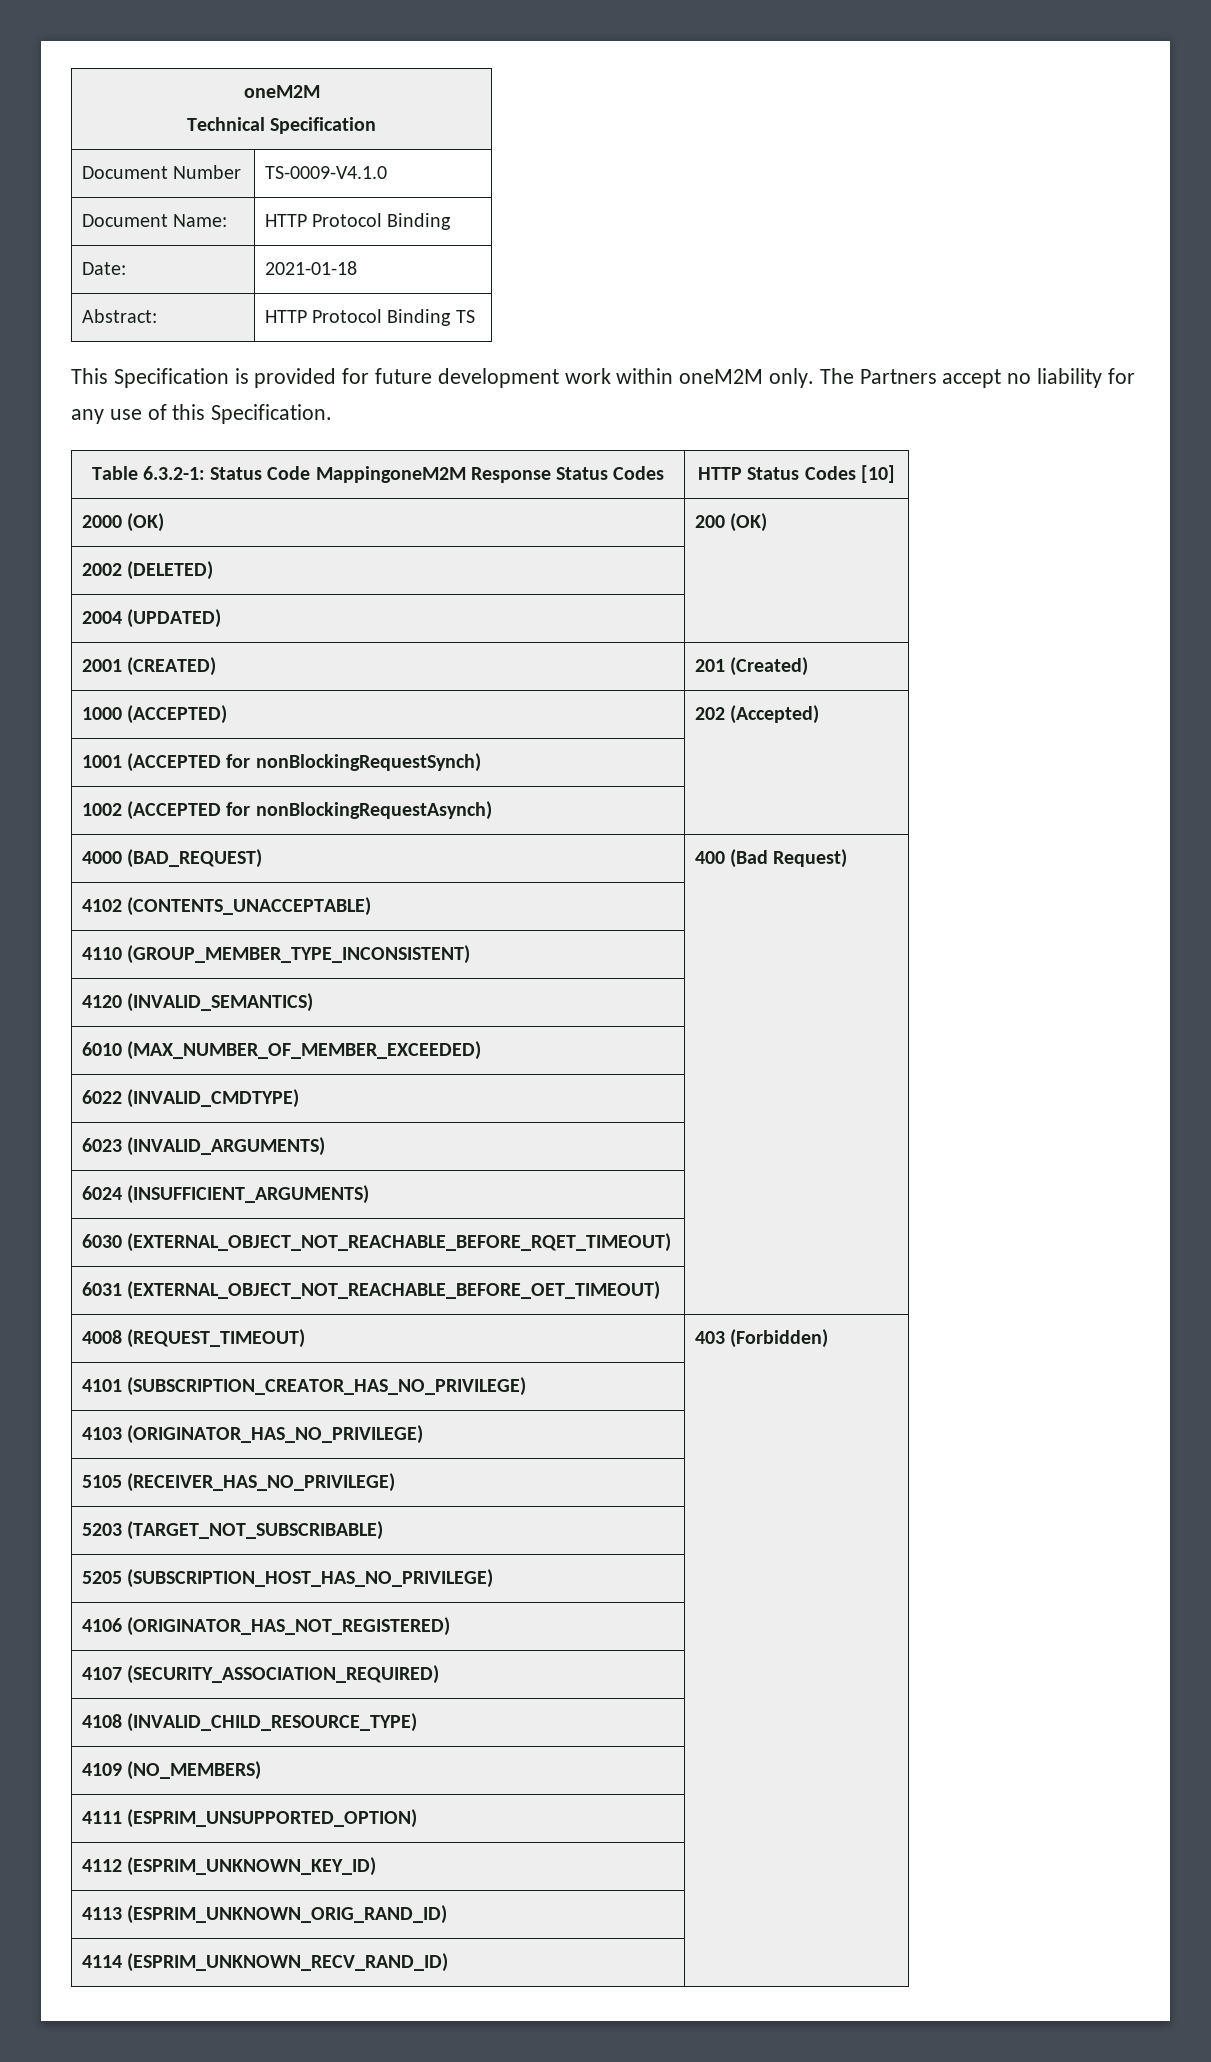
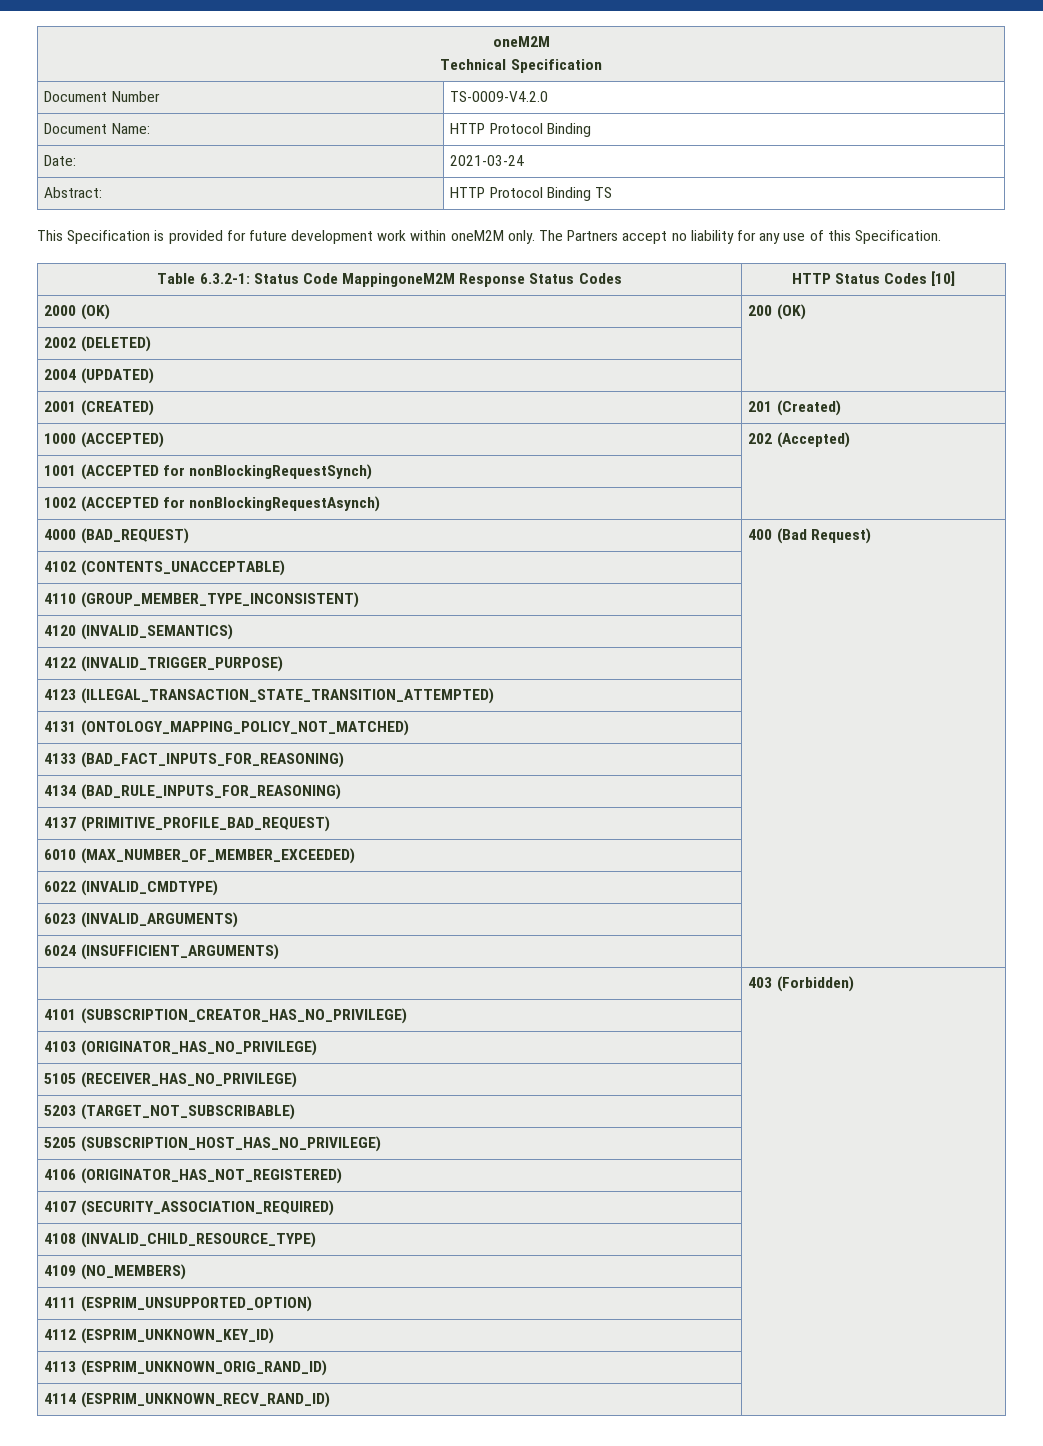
- Document Number | TS-0009-V4.1.0
+ Document Number | TS-0009-V4.2.0
- Date: | 2021-01-18
+ Date: | 2021-03-24
+ 4122 (INVALID_TRIGGER_PURPOSE) |
+ 4123 (ILLEGAL_TRANSACTION_STATE_TRANSITION_ATTEMPTED) |
+ 4131 (ONTOLOGY_MAPPING_POLICY_NOT_MATCHED) |
+ 4133 (BAD_FACT_INPUTS_FOR_REASONING) |
+ 4134 (BAD_RULE_INPUTS_FOR_REASONING) |
+ 4137 (PRIMITIVE_PROFILE_BAD_REQUEST) |
- 6030 (EXTERNAL_OBJECT_NOT_REACHABLE_BEFORE_RQET_TIMEOUT) |
- 6031 (EXTERNAL_OBJECT_NOT_REACHABLE_BEFORE_OET_TIMEOUT) |
- 4008 (REQUEST_TIMEOUT) | 403 (Forbidden)
+ | 403 (Forbidden)

